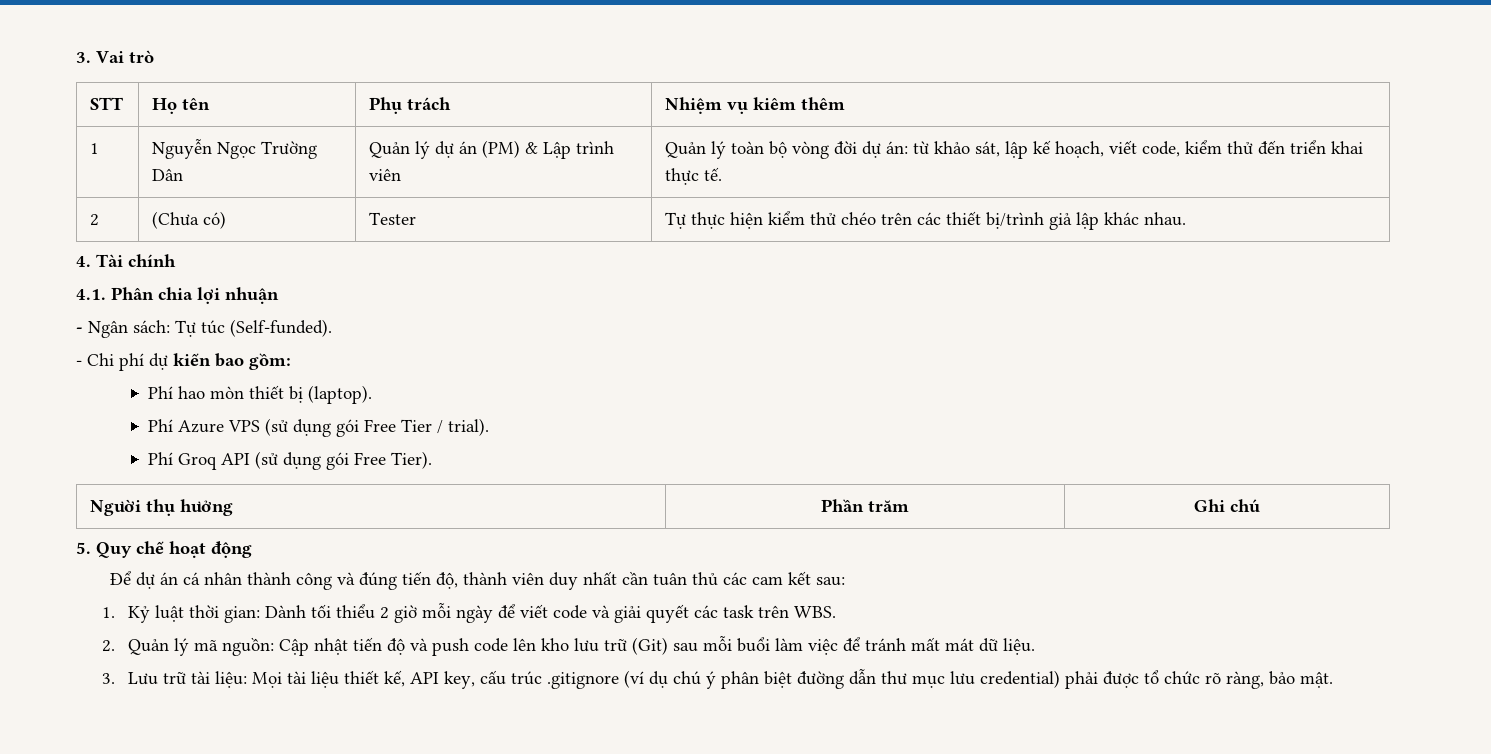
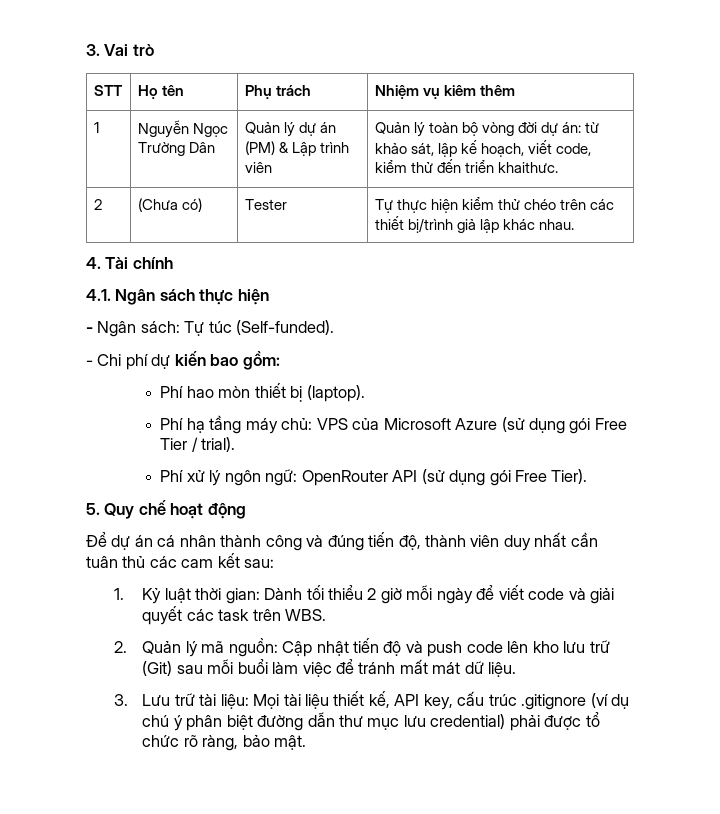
- 1 | Nguyễn Ngọc Trường Dân | Quản lý dự án (PM) & Lập trình viên | Quản lý toàn bộ vòng đời dự án: từ khảo sát, lập kế hoạch, viết code, kiểm thử đến triển khai thực tế.
+ 1 | Nguyễn Ngọc Trường Dân | Quản lý dự án (PM) & Lập trình viên | Quản lý toàn bộ vòng đời dự án: từ khảo sát, lập kế hoạch, viết code, kiểm thử đến triển khaithưc.
- 4.1. Phân chia lợi nhuận
+ 4.1. Ngân sách thực hiện
- Phí Azure VPS (sử dụng gói Free Tier / trial).
+ Phí hạ tầng máy chủ: VPS của Microsoft Azure (sử dụng gói Free Tier / trial).
- Phí Groq API (sử dụng gói Free Tier).
+ Phí xử lý ngôn ngữ: OpenRouter API (sử dụng gói Free Tier).
- Người thụ hưởng | Phần trăm | Ghi chú

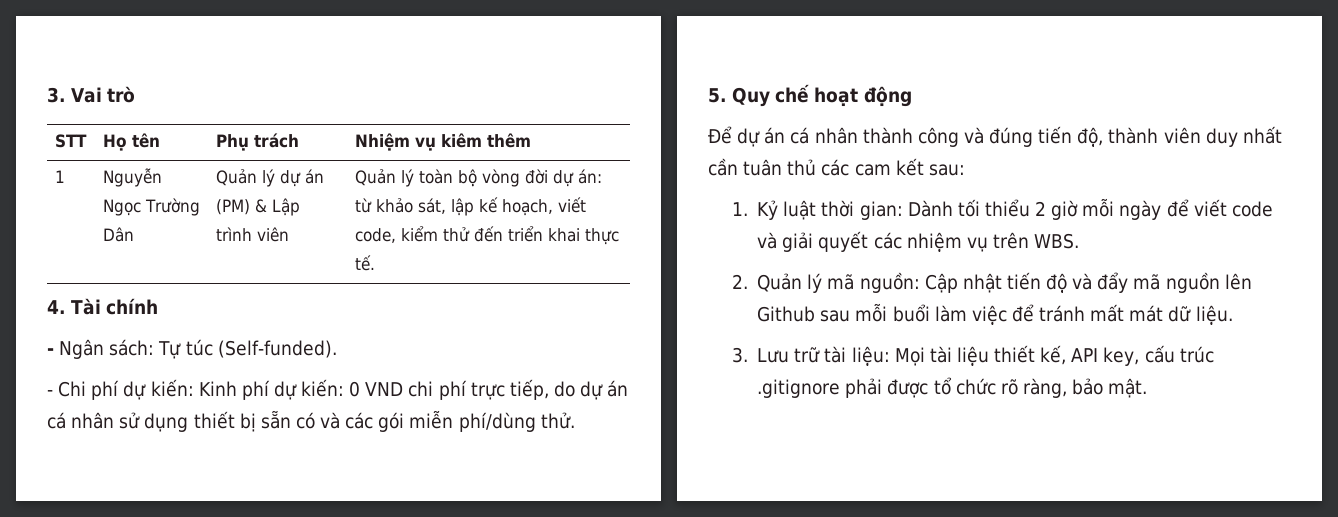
- 1 | Nguyễn Ngọc Trường Dân | Quản lý dự án (PM) & Lập trình viên | Quản lý toàn bộ vòng đời dự án: từ khảo sát, lập kế hoạch, viết code, kiểm thử đến triển khaithưc.
- 2 | (Chưa có) | Tester | Tự thực hiện kiểm thử chéo trên các thiết bị/trình giả lập khác nhau.
+ 1 | Nguyễn Ngọc Trường Dân | Quản lý dự án (PM) & Lập trình viên | Quản lý toàn bộ vòng đời dự án: từ khảo sát, lập kế hoạch, viết code, kiểm thử đến triển khai thực tế.
  4. Tài chính
- 4.1. Ngân sách thực hiện
- - Chi phí dự kiến bao gồm:
- Phí hao mòn thiết bị (laptop).
- Phí hạ tầng máy chủ: VPS của Microsoft Azure (sử dụng gói Free Tier / trial).
- Phí xử lý ngôn ngữ: OpenRouter API (sử dụng gói Free Tier).
+ - Chi phí dự kiến: Kinh phí dự kiến: 0 VND chi phí trực tiếp, do dự án cá nhân sử dụng thiết bị sẵn có và các gói miễn phí/dùng thử.
- 1. Kỷ luật thời gian: Dành tối thiểu 2 giờ mỗi ngày để viết code và giải quyết các task trên WBS.
+ 1. Kỷ luật thời gian: Dành tối thiểu 2 giờ mỗi ngày để viết code và giải quyết các nhiệm vụ trên WBS.
- 2. Quản lý mã nguồn: Cập nhật tiến độ và push code lên kho lưu trữ (Git) sau mỗi buổi làm việc để tránh mất mát dữ liệu.
+ 2. Quản lý mã nguồn: Cập nhật tiến độ và đẩy mã nguồn lên Github sau mỗi buổi làm việc để tránh mất mát dữ liệu.
- 3. Lưu trữ tài liệu: Mọi tài liệu thiết kế, API key, cấu trúc .gitignore (ví dụ chú ý phân biệt đường dẫn thư mục lưu credential) phải được tổ chức rõ ràng, bảo mật.
+ 3. Lưu trữ tài liệu: Mọi tài liệu thiết kế, API key, cấu trúc .gitignore phải được tổ chức rõ ràng, bảo mật.

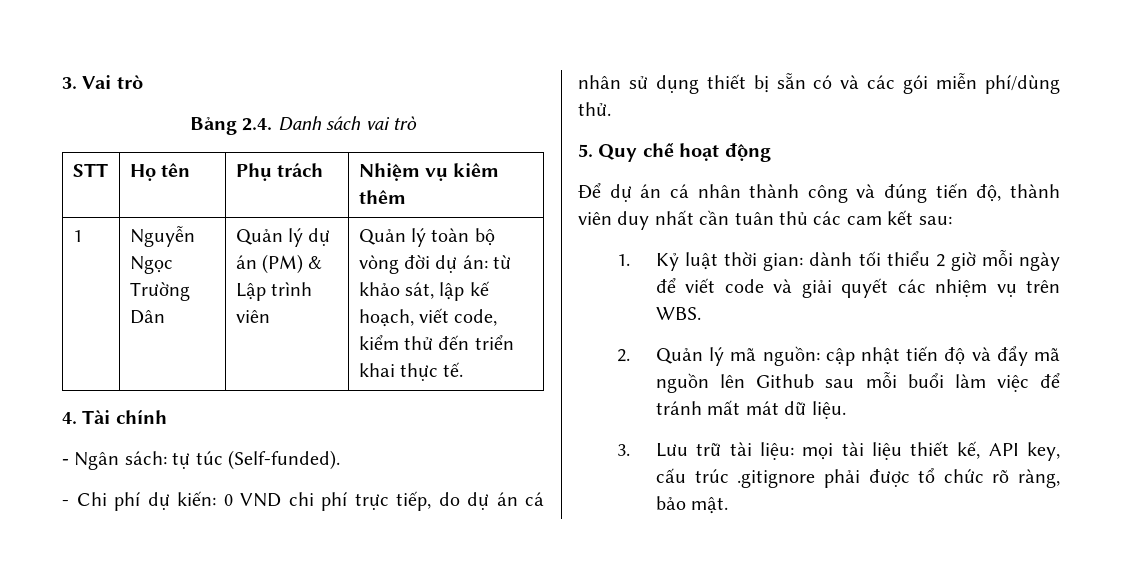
+ Bảng 2.4. Danh sách vai trò
- - Ngân sách: Tự túc (Self-funded).
+ - Ngân sách: tự túc (Self-funded).
- - Chi phí dự kiến: Kinh phí dự kiến: 0 VND chi phí trực tiếp, do dự án cá nhân sử dụng thiết bị sẵn có và các gói miễn phí/dùng thử.
+ - Chi phí dự kiến: 0 VND chi phí trực tiếp, do dự án cá nhân sử dụng thiết bị sẵn có và các gói miễn phí/dùng thử.
- 1. Kỷ luật thời gian: Dành tối thiểu 2 giờ mỗi ngày để viết code và giải quyết các nhiệm vụ trên WBS.
+ 1. Kỷ luật thời gian: dành tối thiểu 2 giờ mỗi ngày để viết code và giải quyết các nhiệm vụ trên WBS.
- 2. Quản lý mã nguồn: Cập nhật tiến độ và đẩy mã nguồn lên Github sau mỗi buổi làm việc để tránh mất mát dữ liệu.
+ 2. Quản lý mã nguồn: cập nhật tiến độ và đẩy mã nguồn lên Github sau mỗi buổi làm việc để tránh mất mát dữ liệu.
- 3. Lưu trữ tài liệu: Mọi tài liệu thiết kế, API key, cấu trúc .gitignore phải được tổ chức rõ ràng, bảo mật.
+ 3. Lưu trữ tài liệu: mọi tài liệu thiết kế, API key, cấu trúc .gitignore phải được tổ chức rõ ràng, bảo mật.

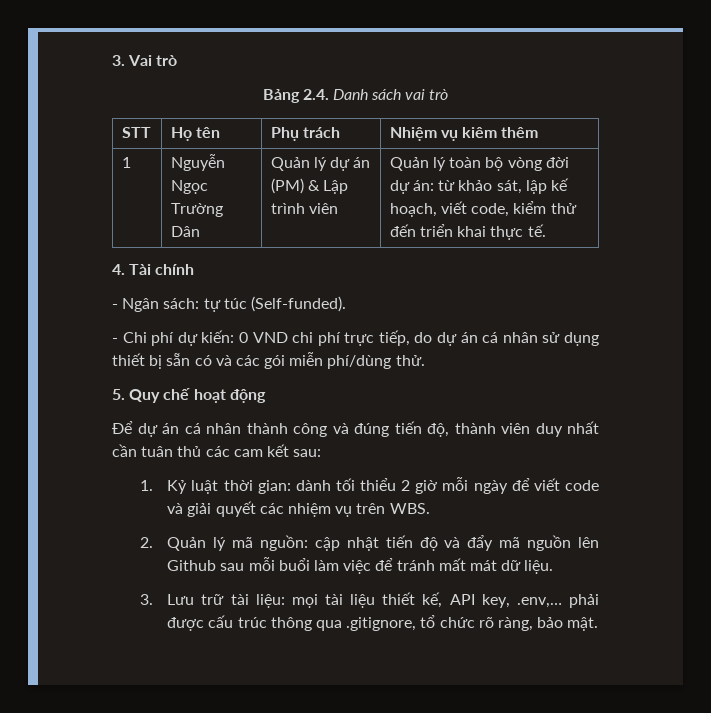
- 3. Lưu trữ tài liệu: mọi tài liệu thiết kế, API key, cấu trúc .gitignore phải được tổ chức rõ ràng, bảo mật.
+ 3. Lưu trữ tài liệu: mọi tài liệu thiết kế, API key, .env,… phải được cấu trúc thông qua .gitignore, tổ chức rõ ràng, bảo mật.

